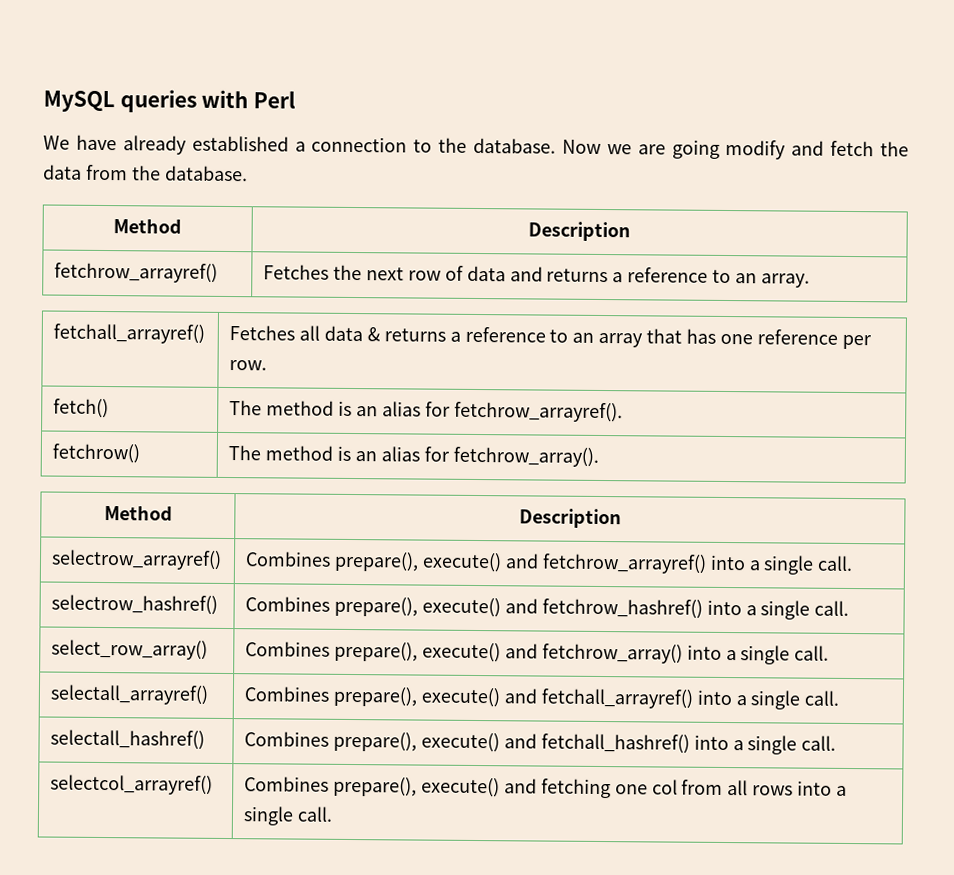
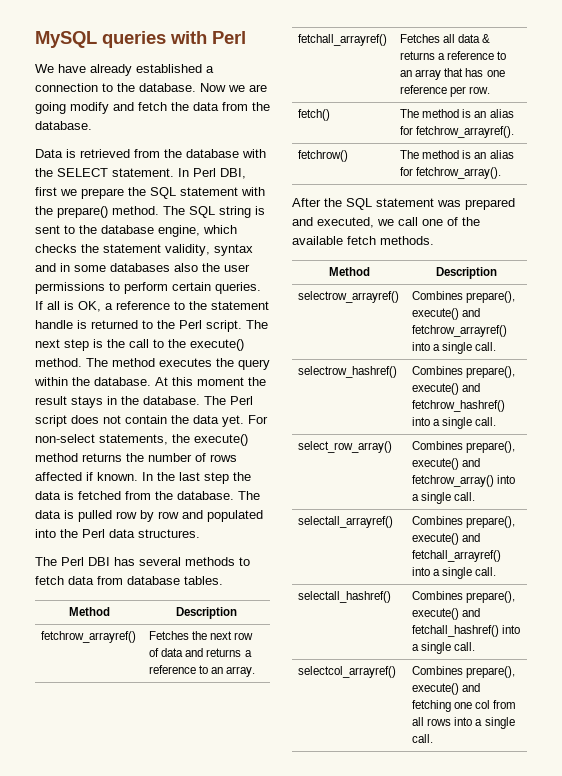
+ Data is retrieved from the database with the SELECT statement. In Perl DBI, first we prepare the SQL statement with the prepare() method. The SQL string is sent to the database engine, which checks the statement validity, syntax and in some databases also the user permissions to perform certain queries. If all is OK, a reference to the statement handle is returned to the Perl script. The next step is the call to the execute() method. The method executes the query within the database. At this moment the result stays in the database. The Perl script does not contain the data yet. For non-select statements, the execute() method returns the number of rows affected if known. In the last step the data is fetched from the database. The data is pulled row by row and populated into the Perl data structures.
+ The Perl DBI has several methods to fetch data from database tables.
+ After the SQL statement was prepared and executed, we call one of the available fetch methods.

